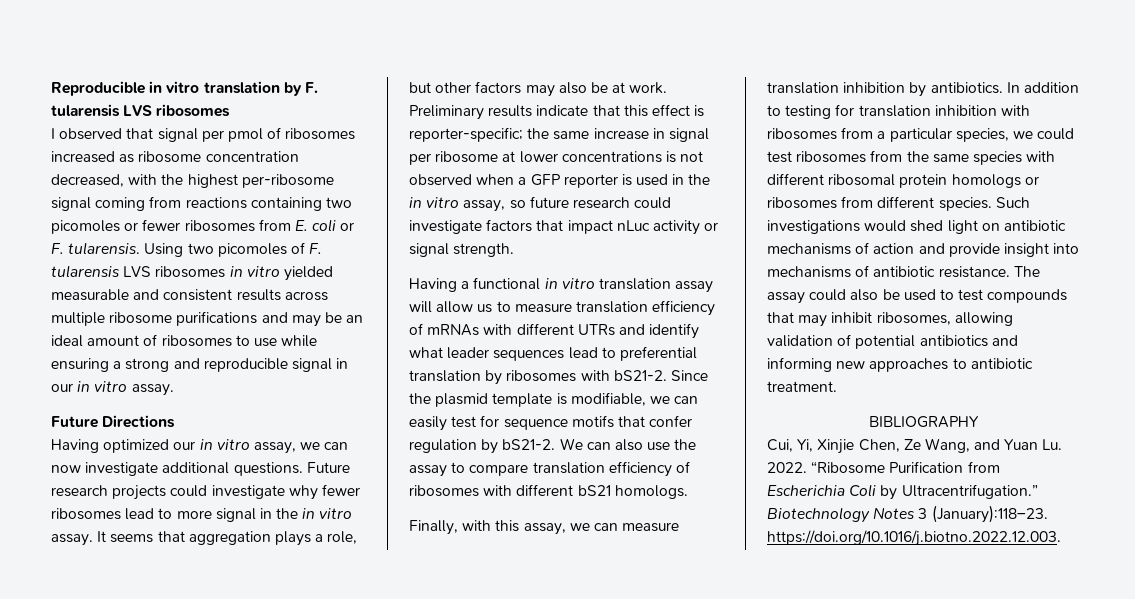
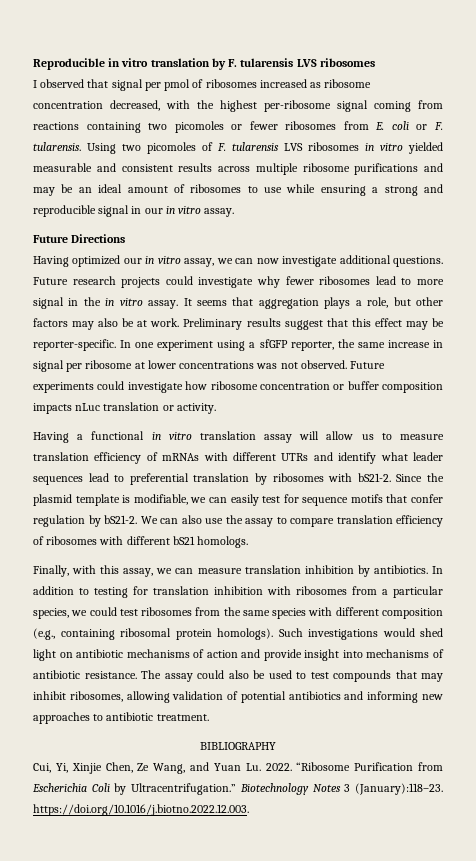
- Preliminary results indicate that this effect is reporter-specific; the same increase in signal per ribosome at lower concentrations is not observed when a GFP reporter is used in the in vitro assay, so future research could investigate factors that impact nLuc activity or signal strength.
+ Preliminary results suggest that this effect may be reporter-specific. In one experiment using a sfGFP reporter, the same increase in signal per ribosome at lower concentrations was not observed. Future experiments could investigate how ribosome concentration or buffer composition impacts nLuc translation or activity.
- In addition to testing for translation inhibition with ribosomes from a particular species, we could test ribosomes from the same species with different ribosomal protein homologs or ribosomes from different species.
+ In addition to testing for translation inhibition with ribosomes from a particular species, we could test ribosomes from the same species with different composition (e.g., containing ribosomal protein homologs).

